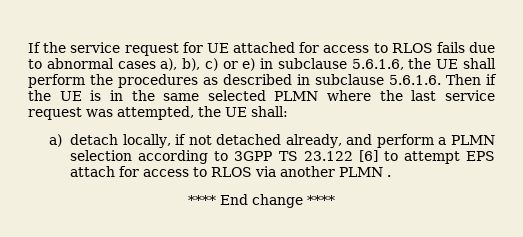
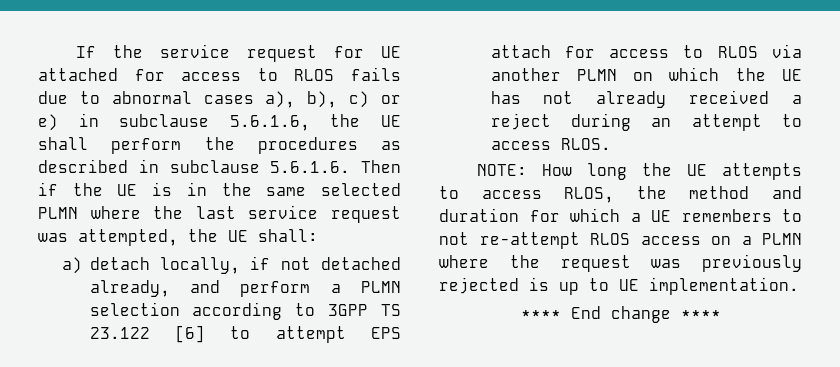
- a) detach locally, if not detached already, and perform a PLMN selection according to 3GPP TS 23.122 [6] to attempt EPS attach for access to RLOS via another PLMN .
+ a) detach locally, if not detached already, and perform a PLMN selection according to 3GPP TS 23.122 [6] to attempt EPS attach for access to RLOS via another PLMN on which the UE has not already received a reject during an attempt to access RLOS.
+ NOTE: How long the UE attempts to access RLOS, the method and duration for which a UE remembers to not re-attempt RLOS access on a PLMN where the request was previously rejected is up to UE implementation.

